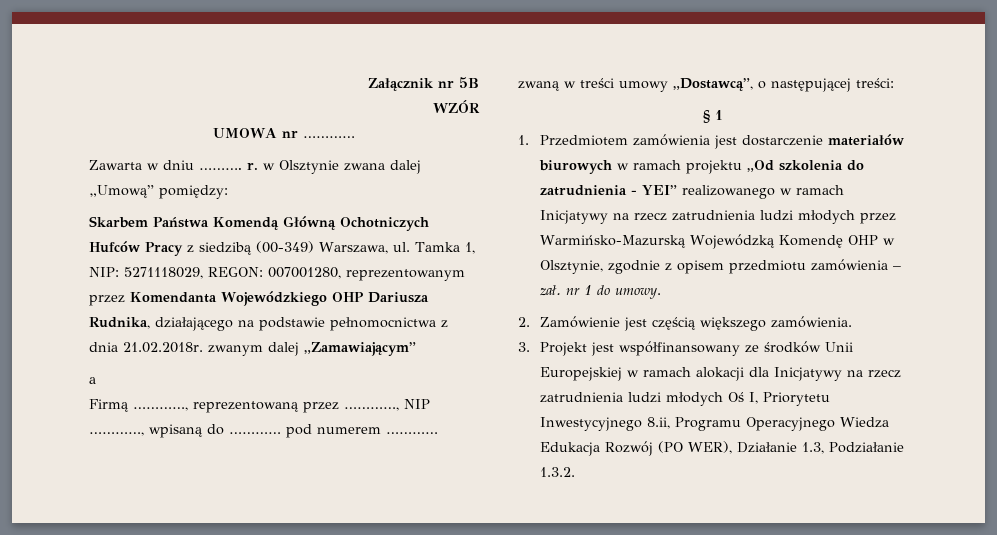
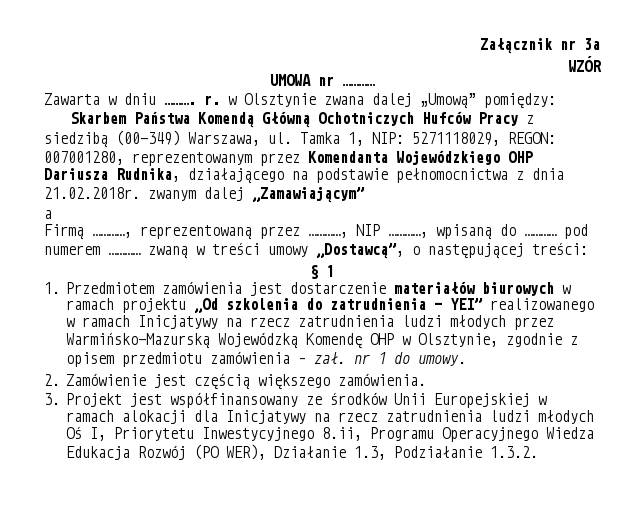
- Załącznik nr 5B
+ Załącznik nr 3a

